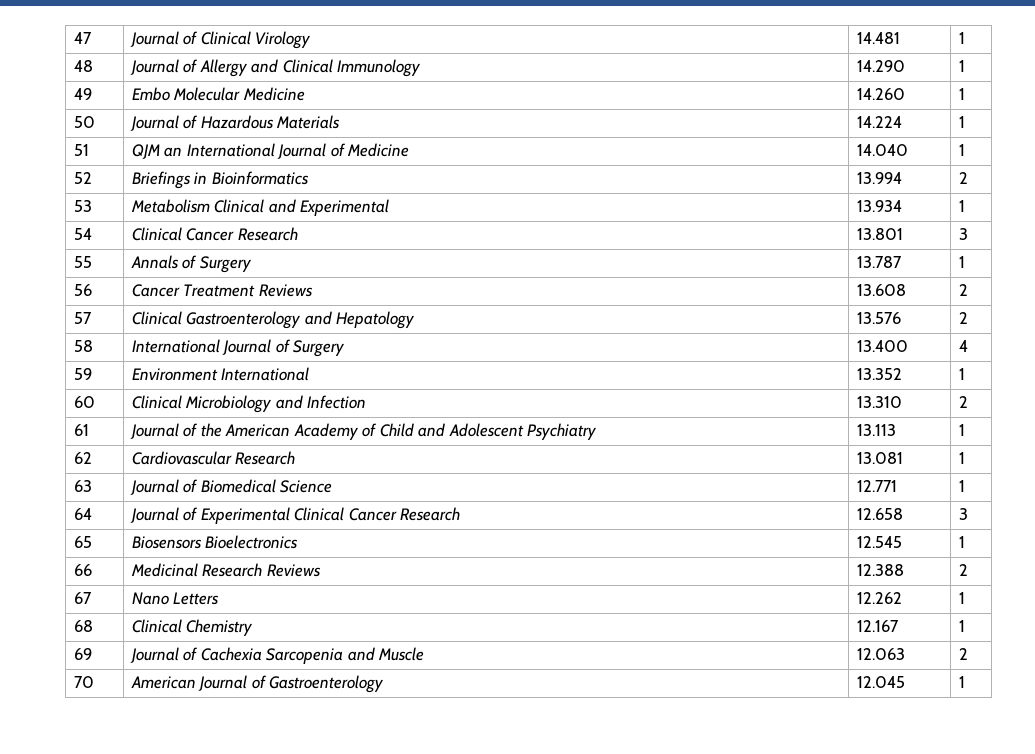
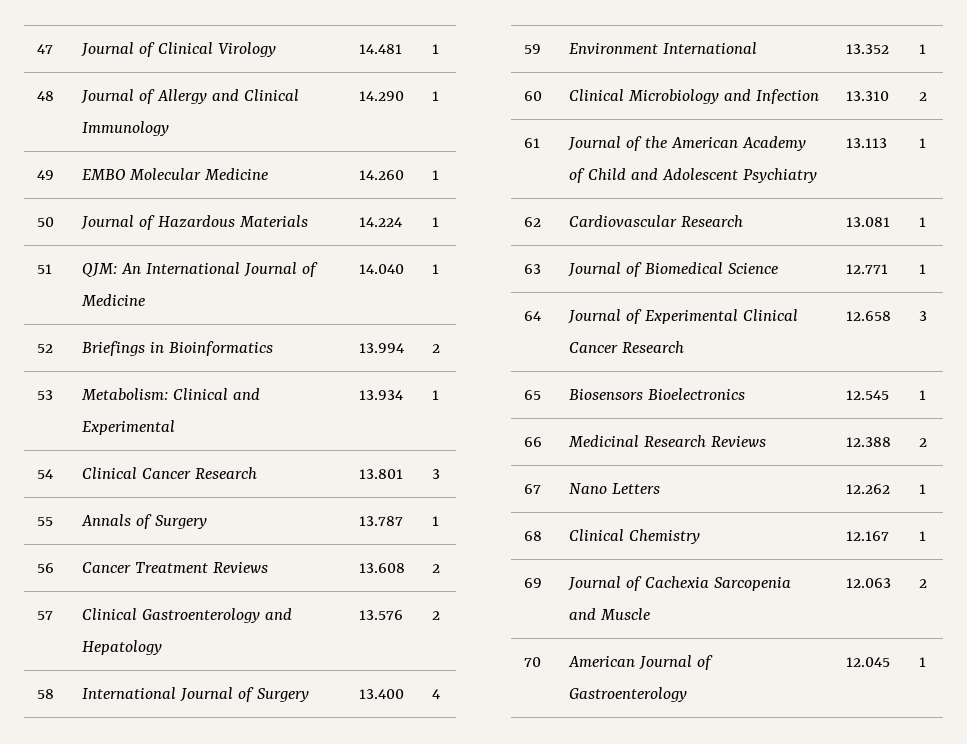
- 49 | Embo Molecular Medicine | 14.260 | 1
+ 49 | EMBO Molecular Medicine | 14.260 | 1
- 51 | QJM an International Journal of Medicine | 14.040 | 1
+ 51 | QJM: An International Journal of Medicine | 14.040 | 1
- 53 | Metabolism Clinical and Experimental | 13.934 | 1
+ 53 | Metabolism: Clinical and Experimental | 13.934 | 1

